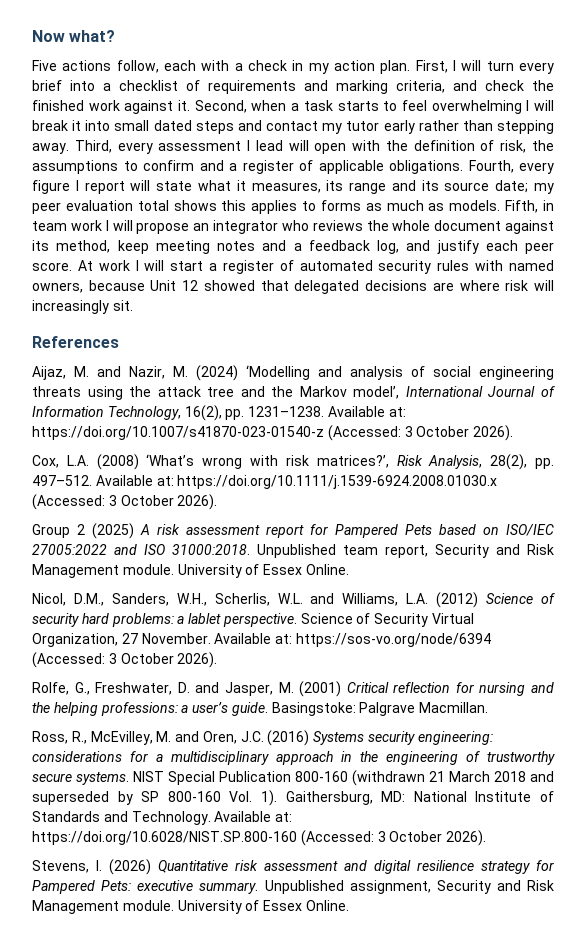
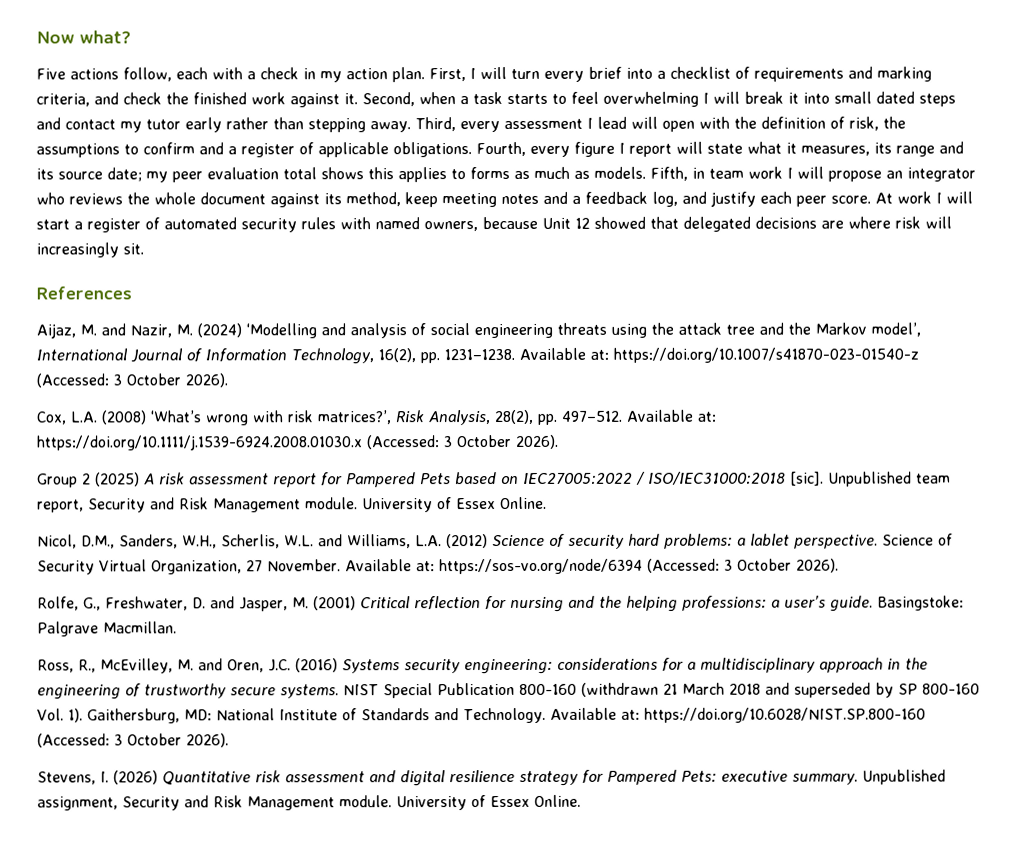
- Group 2 (2025) A risk assessment report for Pampered Pets based on ISO/IEC 27005:2022 and ISO 31000:2018.
+ Group 2 (2025) A risk assessment report for Pampered Pets based on IEC27005:2022 / ISO/IEC31000:2018 [sic].

